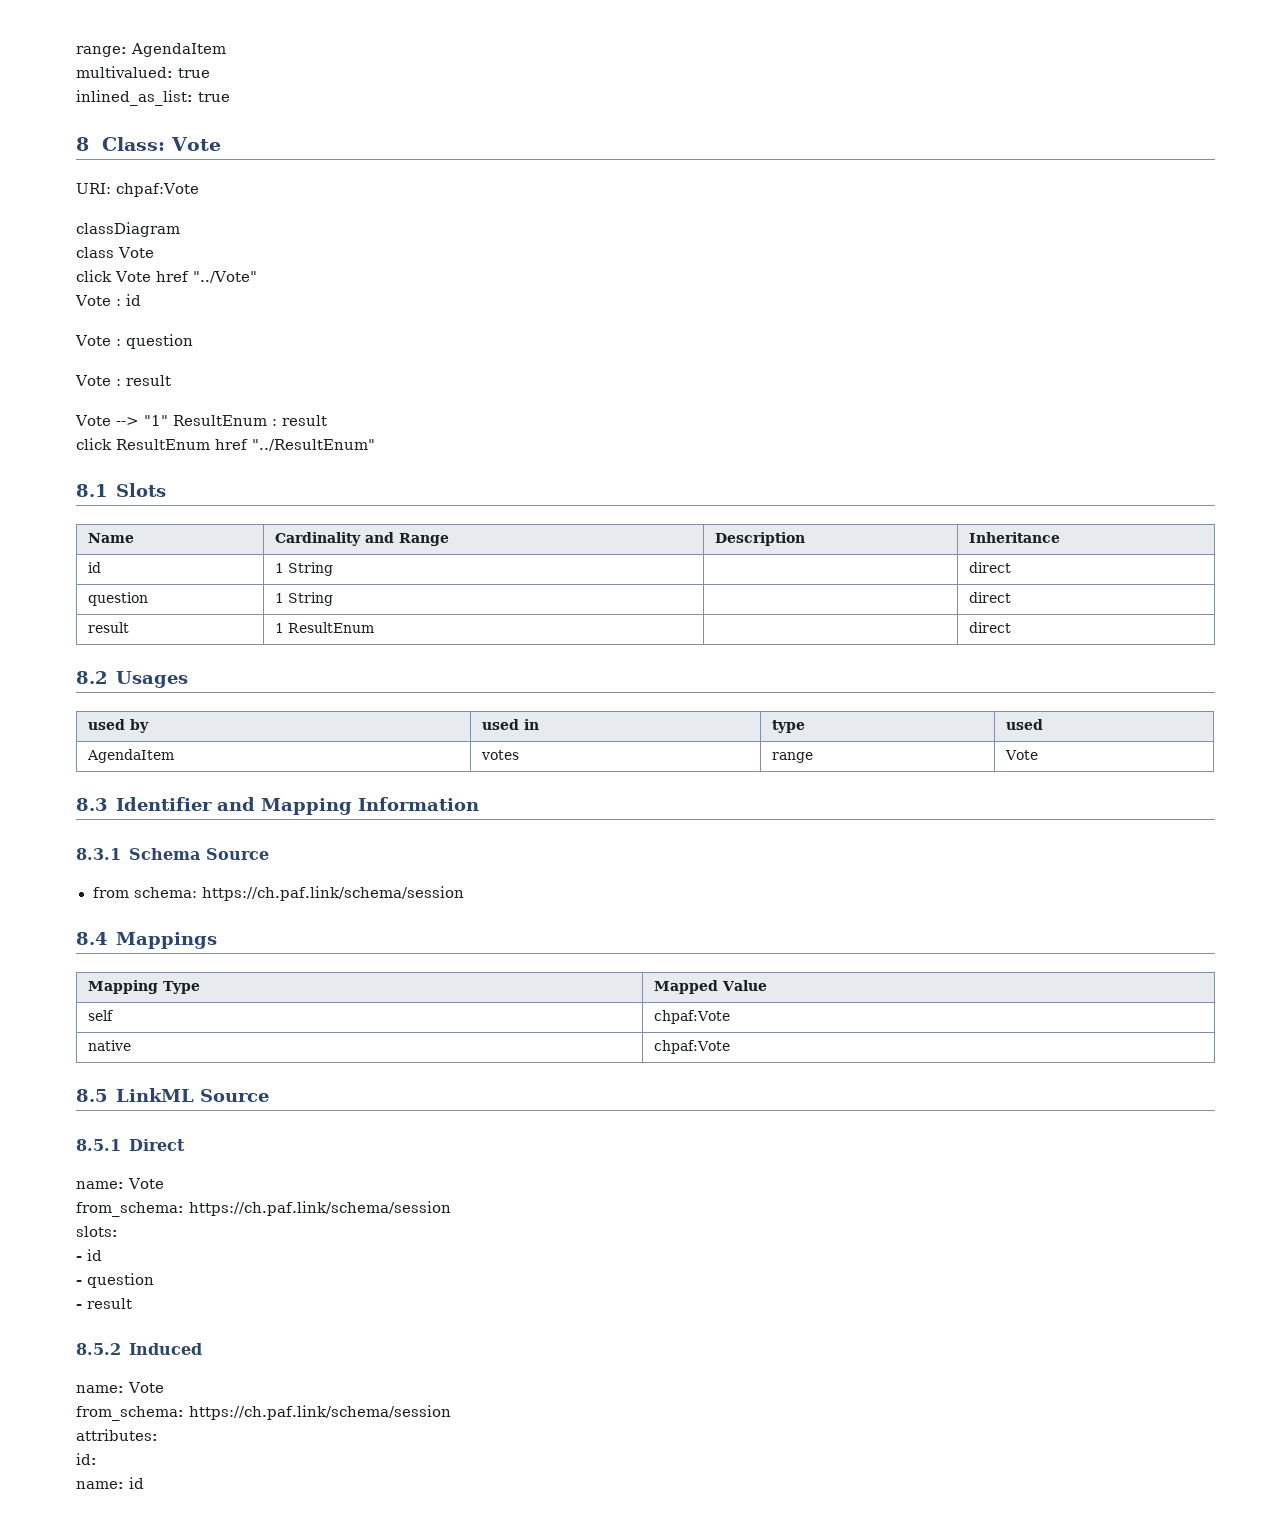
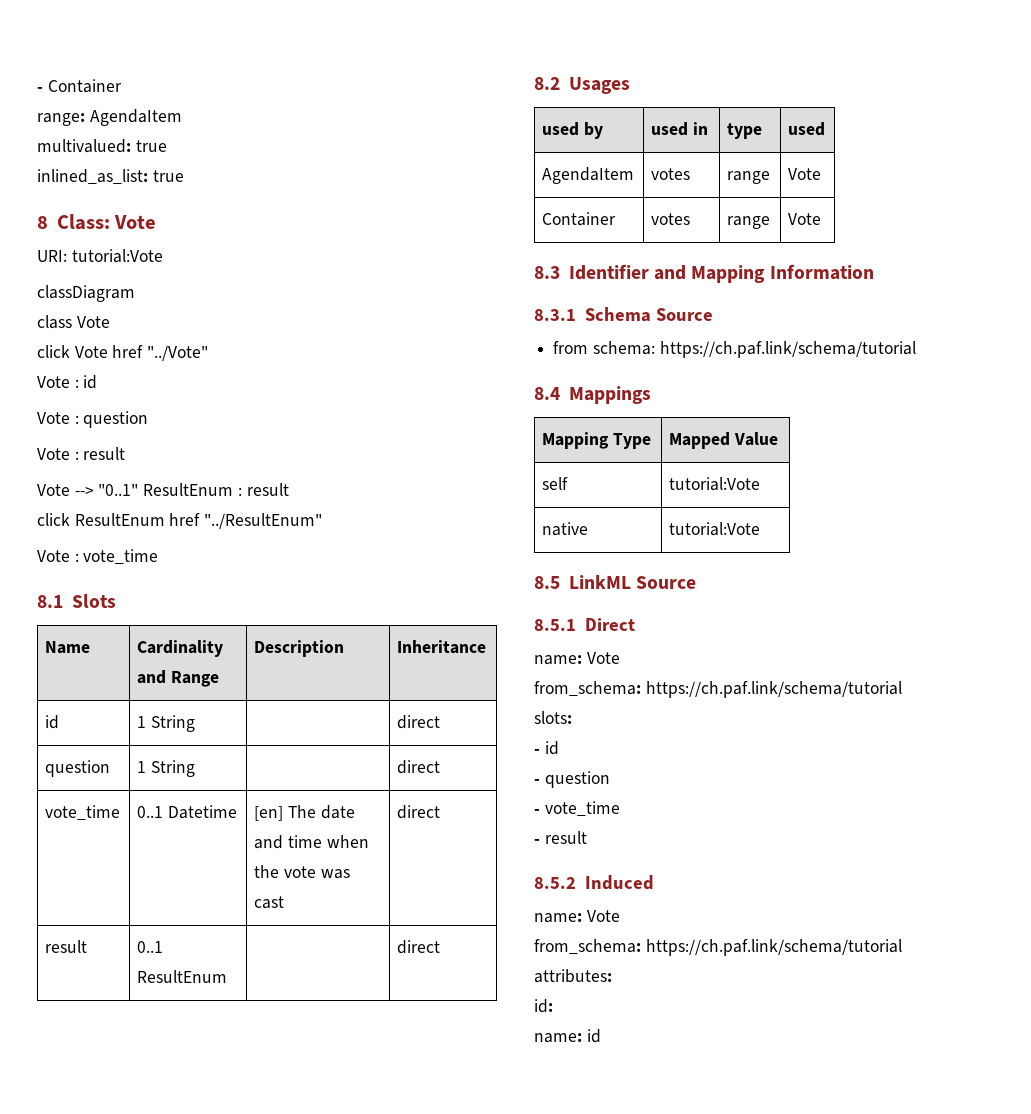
+ - Container
- URI: chpaf:Vote
+ URI: tutorial:Vote
- Vote --> "1" ResultEnum : result
+ Vote --> "0..1" ResultEnum : result
+ Vote : vote_time
+ vote_time | 0..1 Datetime | [en] The date and time when the vote was cast | direct
- result | 1 ResultEnum | | direct
+ result | 0..1 ResultEnum | | direct
+ Container | votes | range | Vote
- from schema: https://ch.paf.link/schema/session
+ from schema: https://ch.paf.link/schema/tutorial
- self | chpaf:Vote
+ self | tutorial:Vote
- native | chpaf:Vote
+ native | tutorial:Vote
  8.5.1 Direct
  name: Vote
- from_schema: https://ch.paf.link/schema/session
+ from_schema: https://ch.paf.link/schema/tutorial
+ - vote_time
  8.5.2 Induced
  name: Vote
- from_schema: https://ch.paf.link/schema/session
+ from_schema: https://ch.paf.link/schema/tutorial

